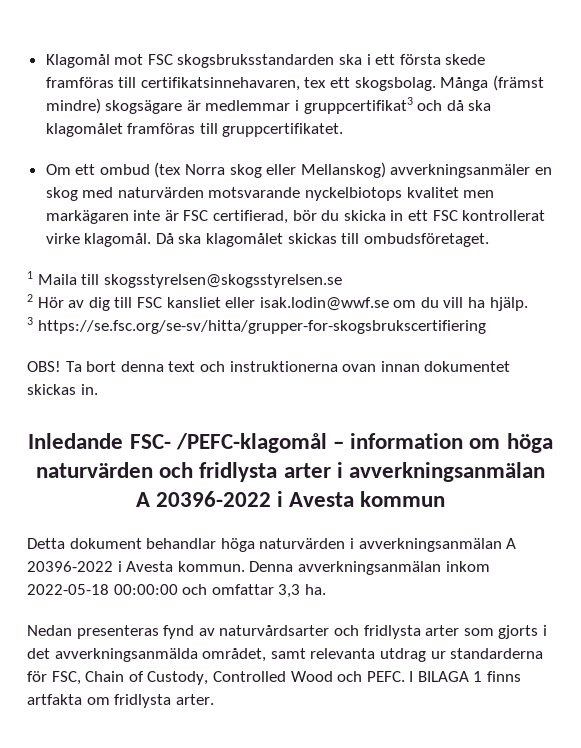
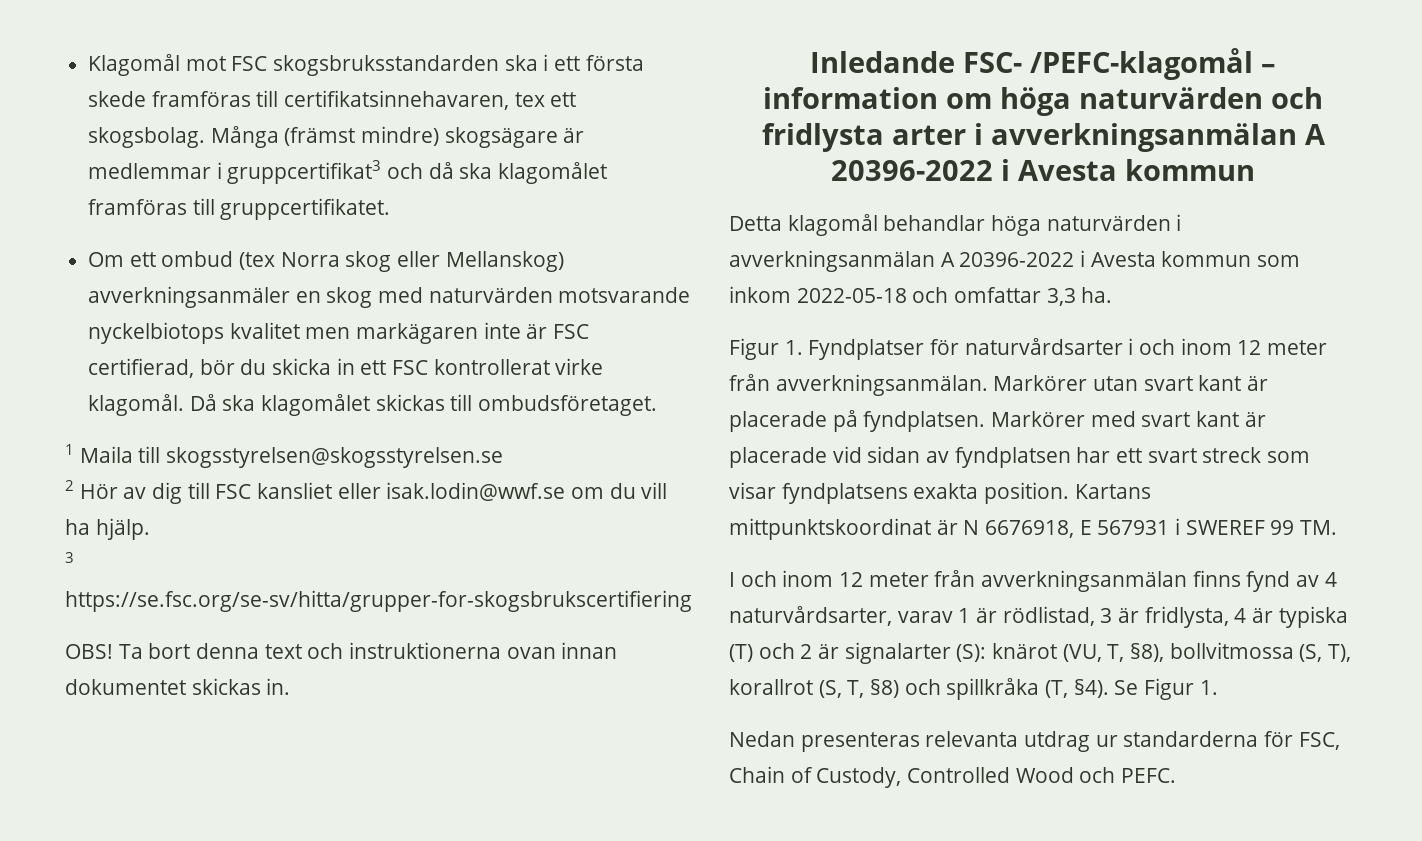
- Detta dokument behandlar höga naturvärden i avverkningsanmälan A 20396-2022 i Avesta kommun. Denna avverkningsanmälan inkom 2022-05-18 00:00:00 och omfattar 3,3 ha.
+ Detta klagomål behandlar höga naturvärden i avverkningsanmälan A 20396-2022 i Avesta kommun som inkom 2022-05-18 och omfattar 3,3 ha.
- Nedan presenteras fynd av naturvårdsarter och fridlysta arter som gjorts i det avverkningsanmälda området, samt relevanta utdrag ur standarderna för FSC, Chain of Custody, Controlled Wood och PEFC. I BILAGA 1 finns artfakta om fridlysta arter.
+ Figur 1. Fyndplatser för naturvårdsarter i och inom 12 meter från avverkningsanmälan. Markörer utan svart kant är placerade på fyndplatsen. Markörer med svart kant är placerade vid sidan av fyndplatsen har ett svart streck som visar fyndplatsens exakta position. Kartans mittpunktskoordinat är N 6676918, E 567931 i SWEREF 99 TM.
+ I och inom 12 meter från avverkningsanmälan finns fynd av 4 naturvårdsarter, varav 1 är rödlistad, 3 är fridlysta, 4 är typiska (T) och 2 är signalarter (S): knärot (VU, T, §8), bollvitmossa (S, T), korallrot (S, T, §8) och spillkråka (T, §4). Se Figur 1.
+ Nedan presenteras relevanta utdrag ur standarderna för FSC, Chain of Custody, Controlled Wood och PEFC.

